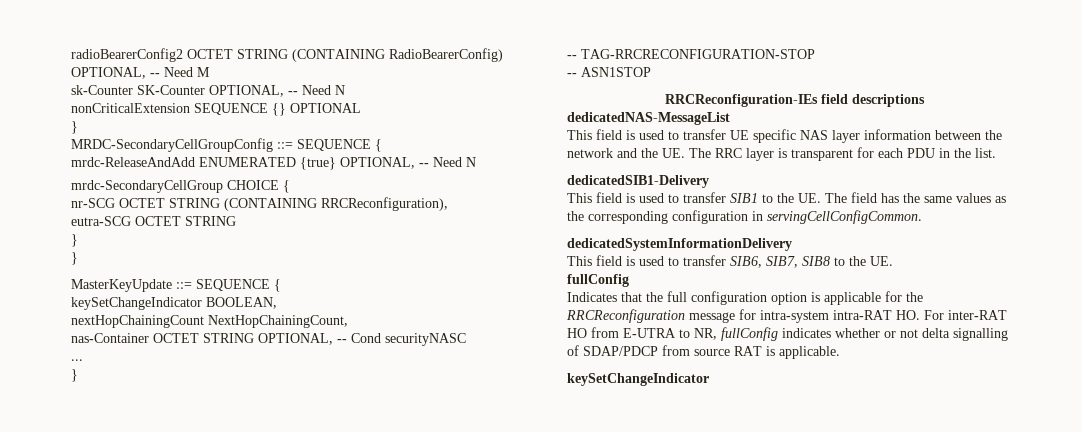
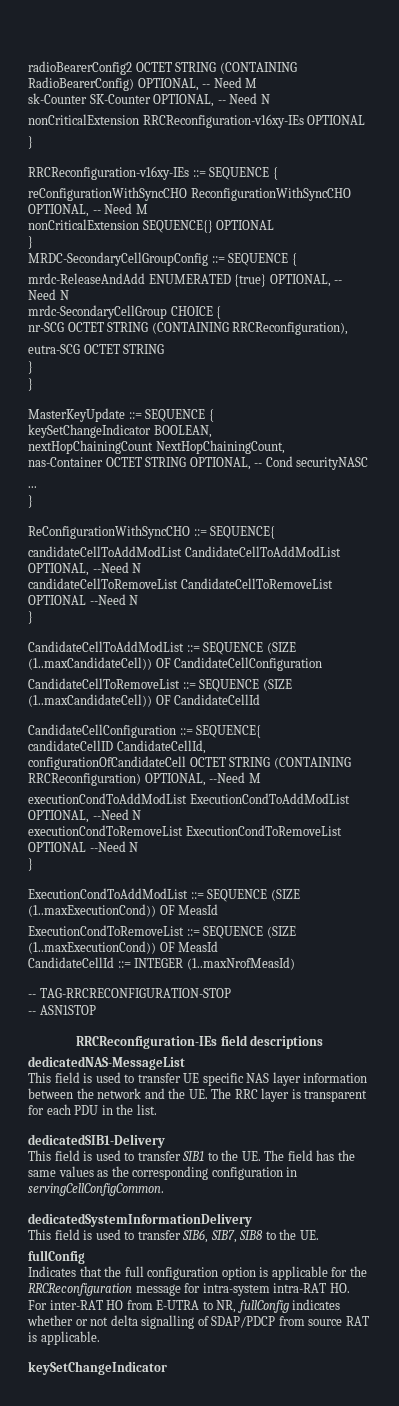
- nonCriticalExtension SEQUENCE {} OPTIONAL
+ nonCriticalExtension RRCReconfiguration-v16xy-IEs OPTIONAL
+ }
+ RRCReconfiguration-v16xy-IEs ::= SEQUENCE {
+ reConfigurationWithSyncCHO ReconfigurationWithSyncCHO OPTIONAL, -- Need M
+ nonCriticalExtension SEQUENCE{} OPTIONAL
+ ReConfigurationWithSyncCHO ::= SEQUENCE{
+ candidateCellToAddModList CandidateCellToAddModList OPTIONAL, --Need N
+ candidateCellToRemoveList CandidateCellToRemoveList OPTIONAL --Need N
+ }
+ CandidateCellToAddModList ::= SEQUENCE (SIZE (1..maxCandidateCell)) OF CandidateCellConfiguration
+ CandidateCellToRemoveList ::= SEQUENCE (SIZE (1..maxCandidateCell)) OF CandidateCellId
+ CandidateCellConfiguration ::= SEQUENCE{
+ candidateCellID CandidateCellId,
+ configurationOfCandidateCell OCTET STRING (CONTAINING RRCReconfiguration) OPTIONAL, --Need M
+ executionCondToAddModList ExecutionCondToAddModList OPTIONAL, --Need N
+ executionCondToRemoveList ExecutionCondToRemoveList OPTIONAL --Need N
+ }
+ ExecutionCondToAddModList ::= SEQUENCE (SIZE (1..maxExecutionCond)) OF MeasId
+ ExecutionCondToRemoveList ::= SEQUENCE (SIZE (1..maxExecutionCond)) OF MeasId
+ CandidateCellId ::= INTEGER (1..maxNrofMeasId)

